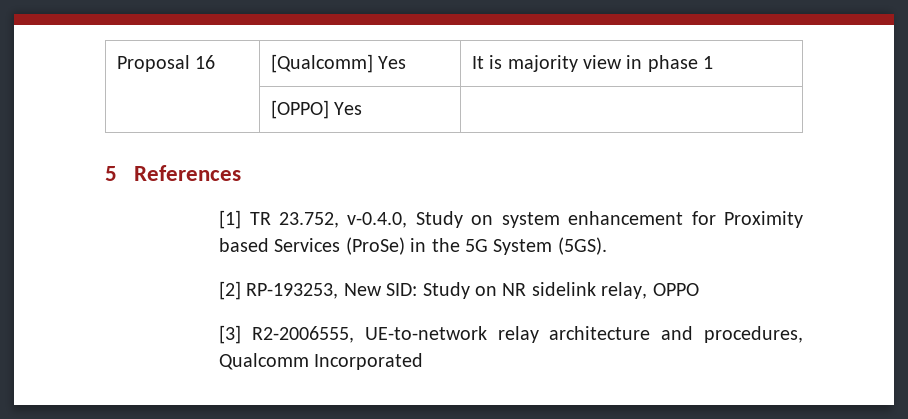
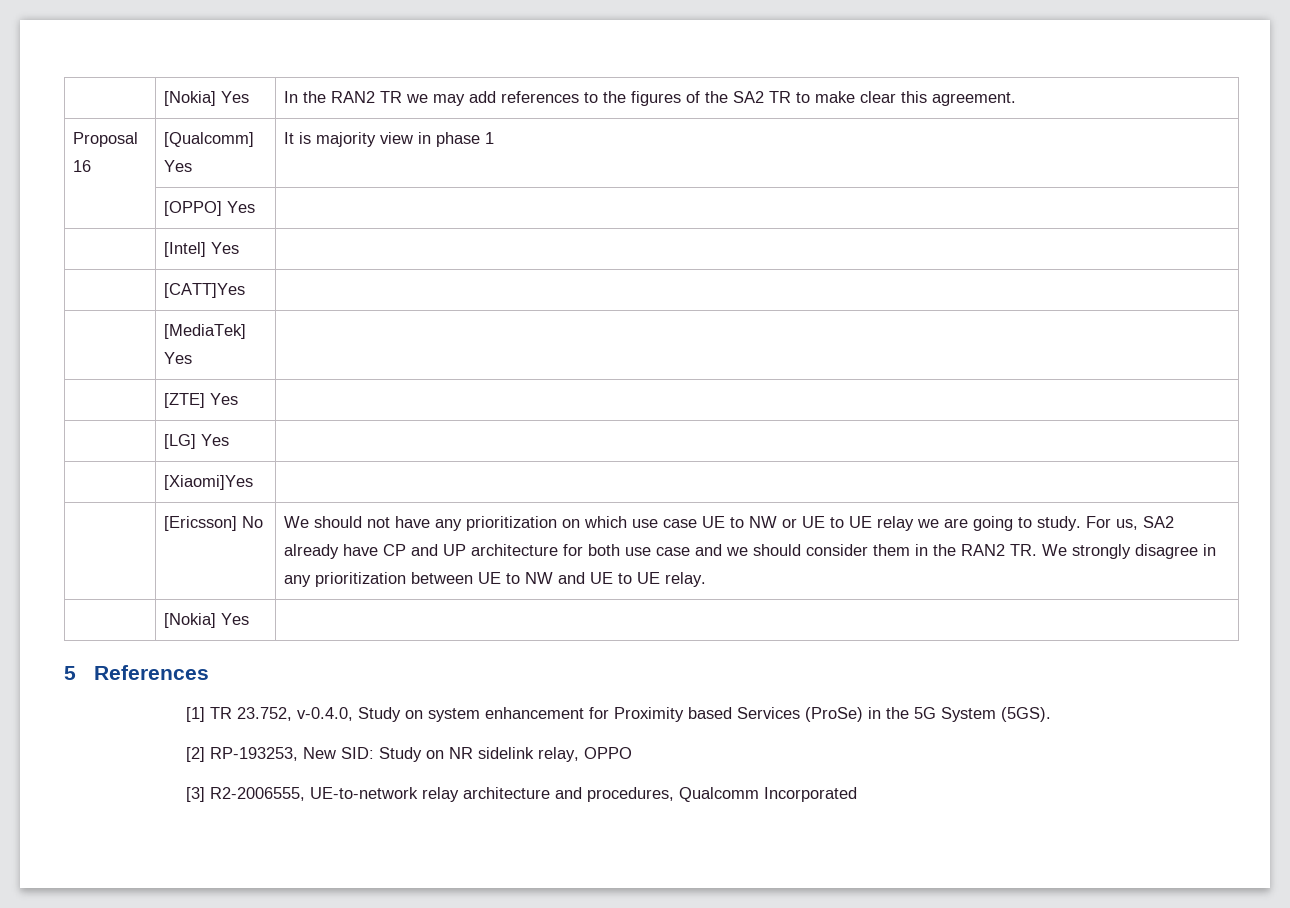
+ | [Nokia] Yes | In the RAN2 TR we may add references to the figures of the SA2 TR to make clear this agreement.
+ | [Intel] Yes |
+ | [CATT]Yes |
+ | [MediaTek] Yes |
+ | [ZTE] Yes |
+ | [LG] Yes |
+ | [Xiaomi]Yes |
+ | [Ericsson] No | We should not have any prioritization on which use case UE to NW or UE to UE relay we are going to study. For us, SA2 already have CP and UP architecture for both use case and we should consider them in the RAN2 TR. We strongly disagree in any prioritization between UE to NW and UE to UE relay.
+ | [Nokia] Yes |

